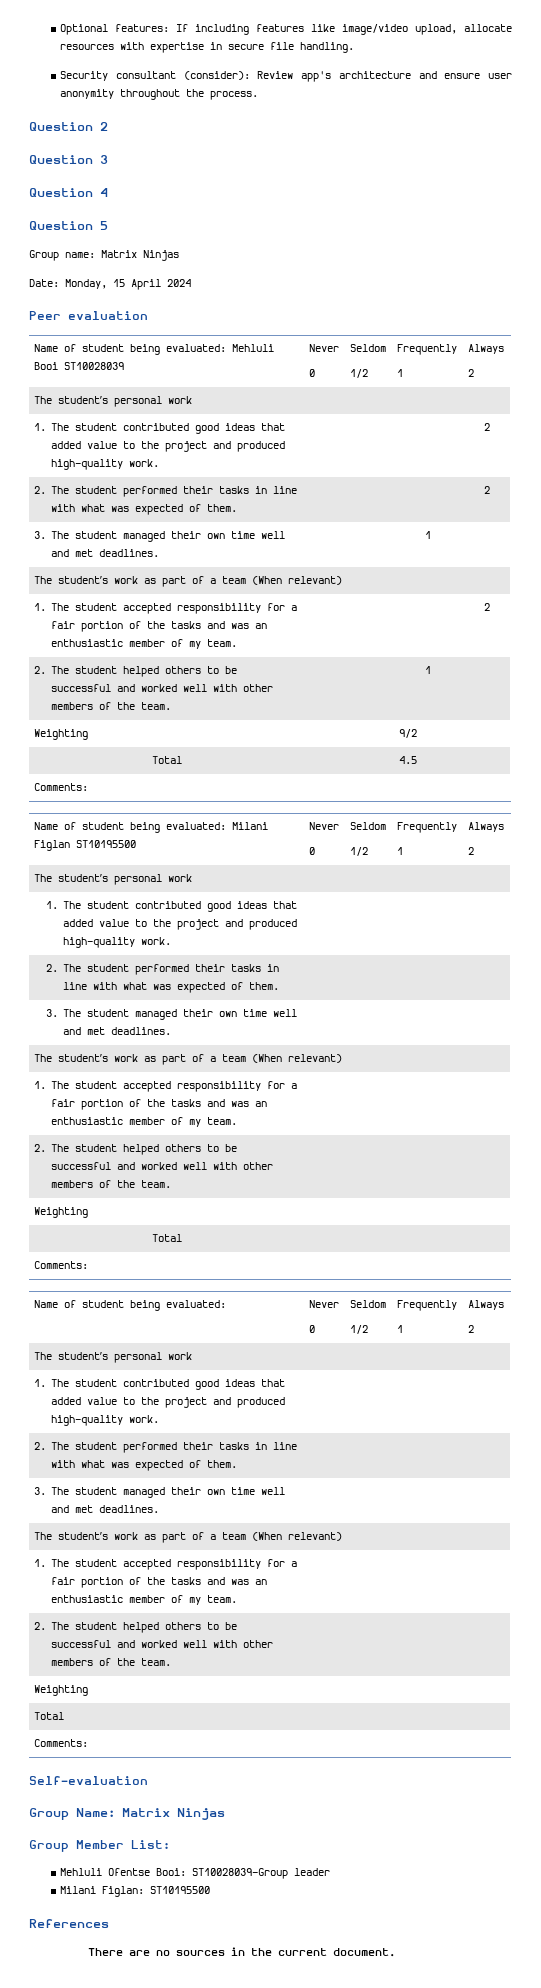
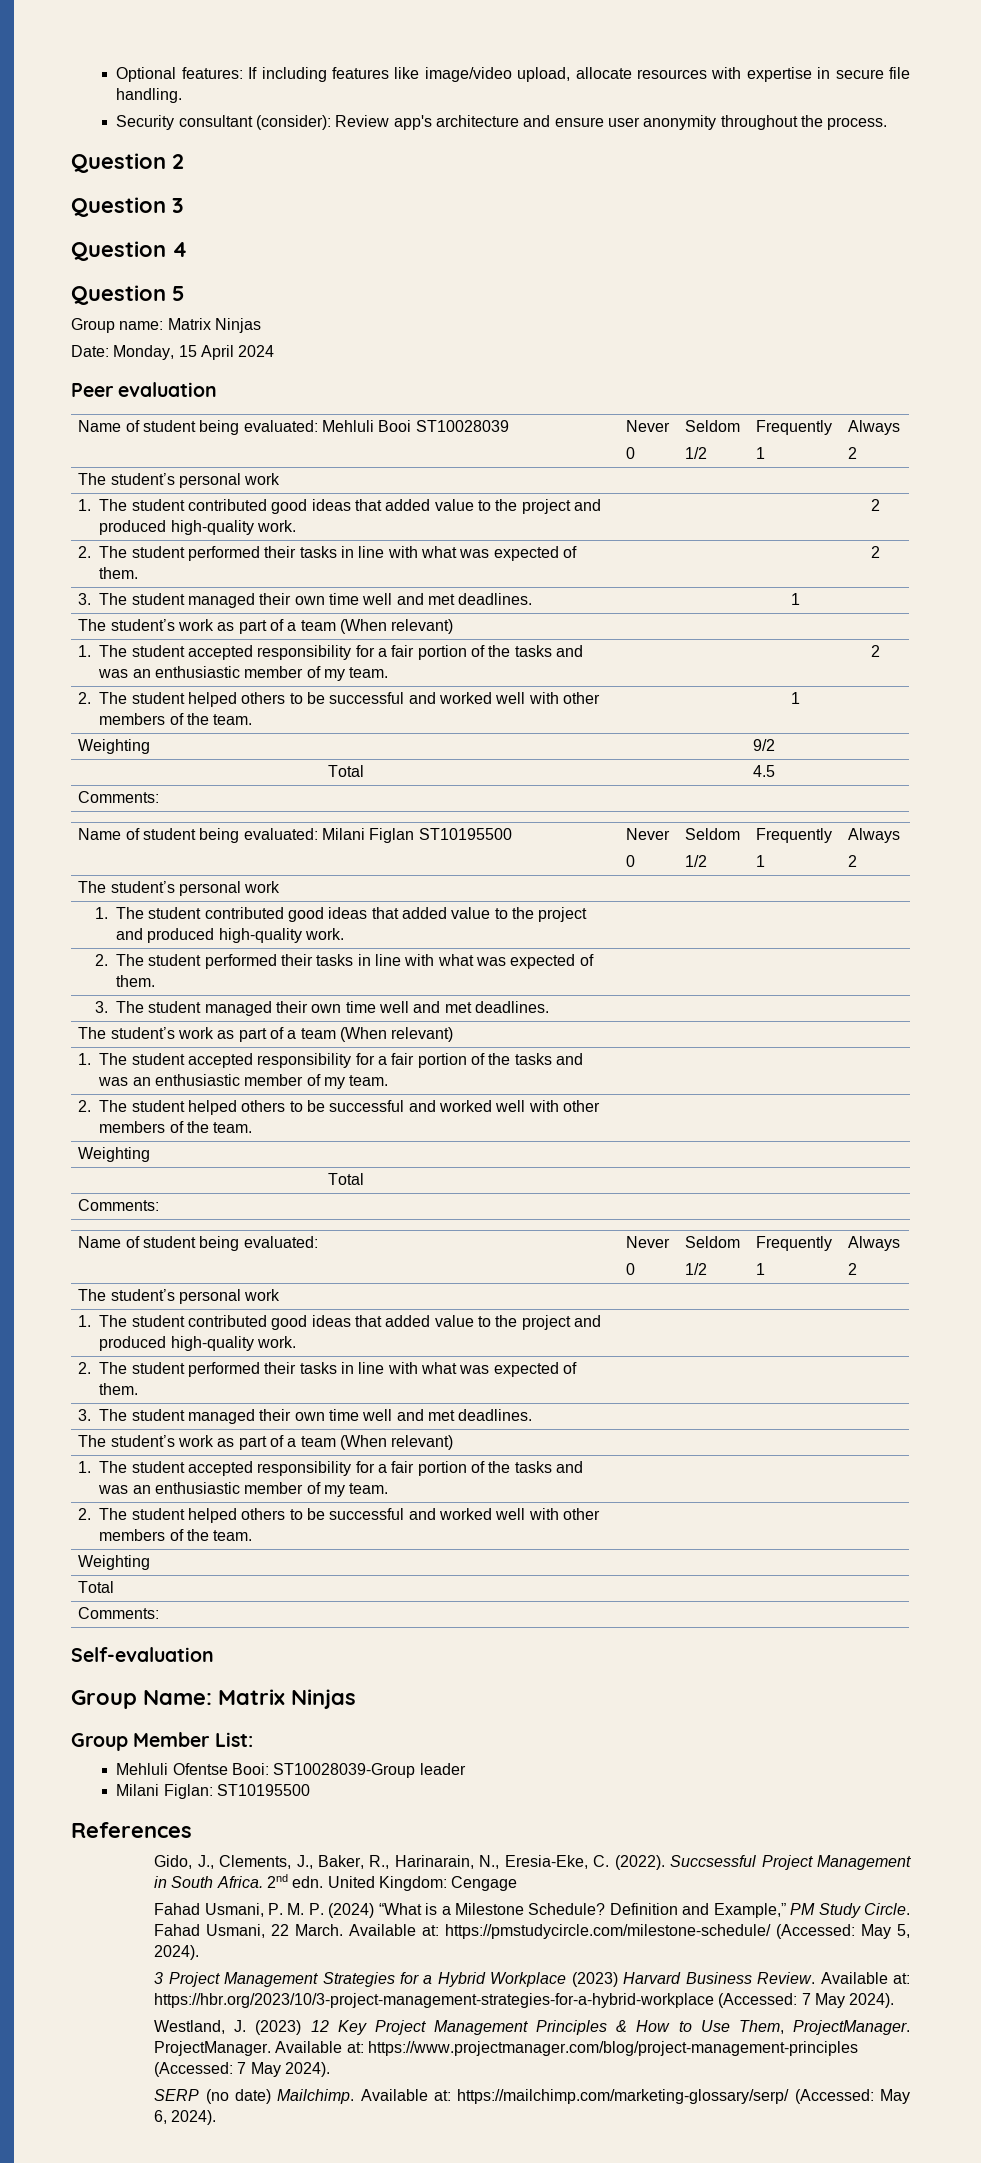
- There are no sources in the current document.
+ Gido, J., Clements, J., Baker, R., Harinarain, N., Eresia-Eke, C. (2022). Succsessful Project Management in South Africa. 2nd edn. United Kingdom: Cengage
+ Fahad Usmani, P. M. P. (2024) “What is a Milestone Schedule? Definition and Example,” PM Study Circle. Fahad Usmani, 22 March. Available at: https://pmstudycircle.com/milestone-schedule/ (Accessed: May 5, 2024).
+ 3 Project Management Strategies for a Hybrid Workplace (2023) Harvard Business Review. Available at: https://hbr.org/2023/10/3-project-management-strategies-for-a-hybrid-workplace (Accessed: 7 May 2024).
+ Westland, J. (2023) 12 Key Project Management Principles & How to Use Them, ProjectManager. ProjectManager. Available at: https://www.projectmanager.com/blog/project-management-principles (Accessed: 7 May 2024).
+ SERP (no date) Mailchimp. Available at: https://mailchimp.com/marketing-glossary/serp/ (Accessed: May 6, 2024).

